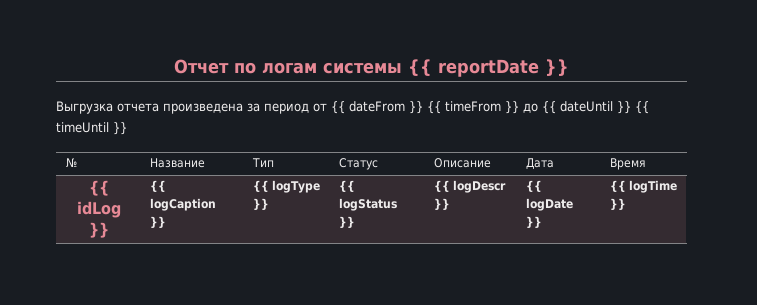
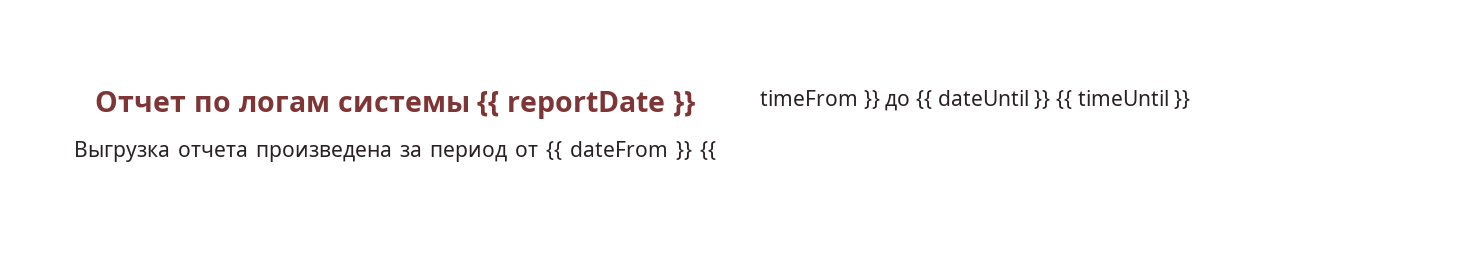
- № | Название | Тип | Статус | Описание | Дата | Время
- {{ idLog }} | {{ logCaption }} | {{ logType }} | {{ logStatus }} | {{ logDescr }} | {{ logDate }} | {{ logTime }}

